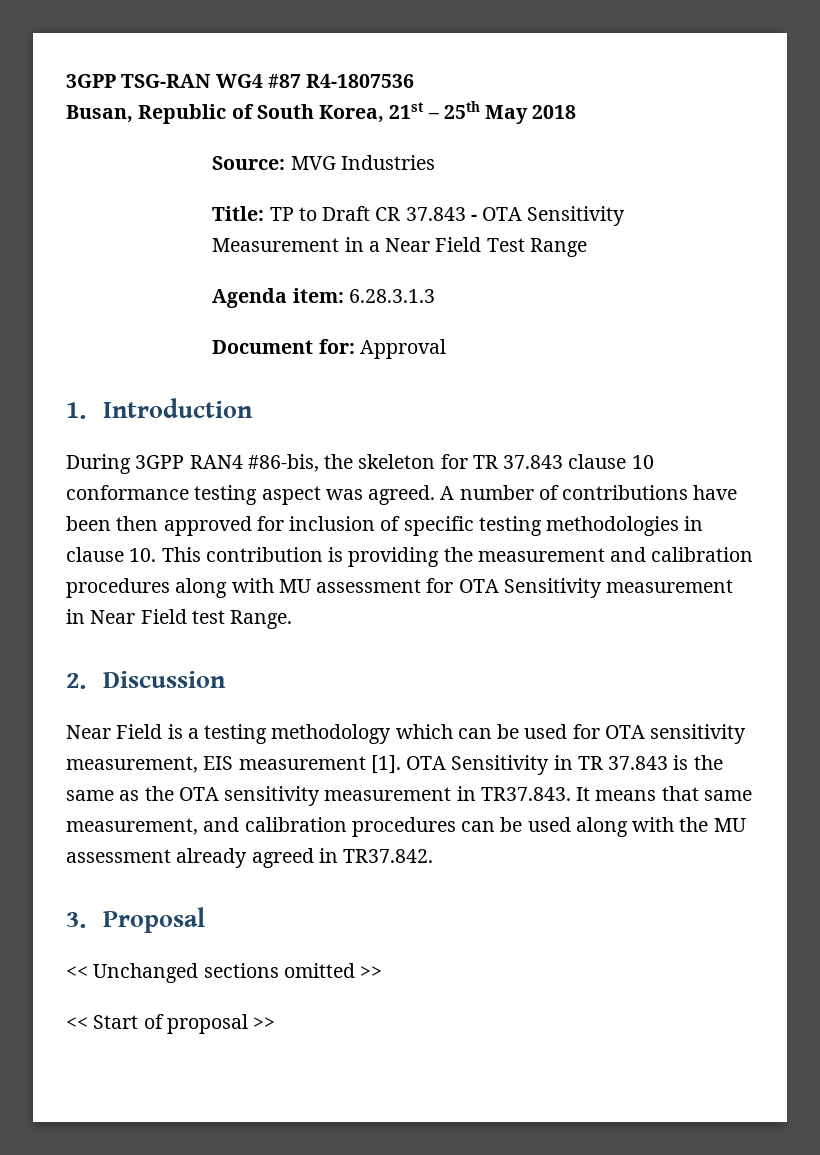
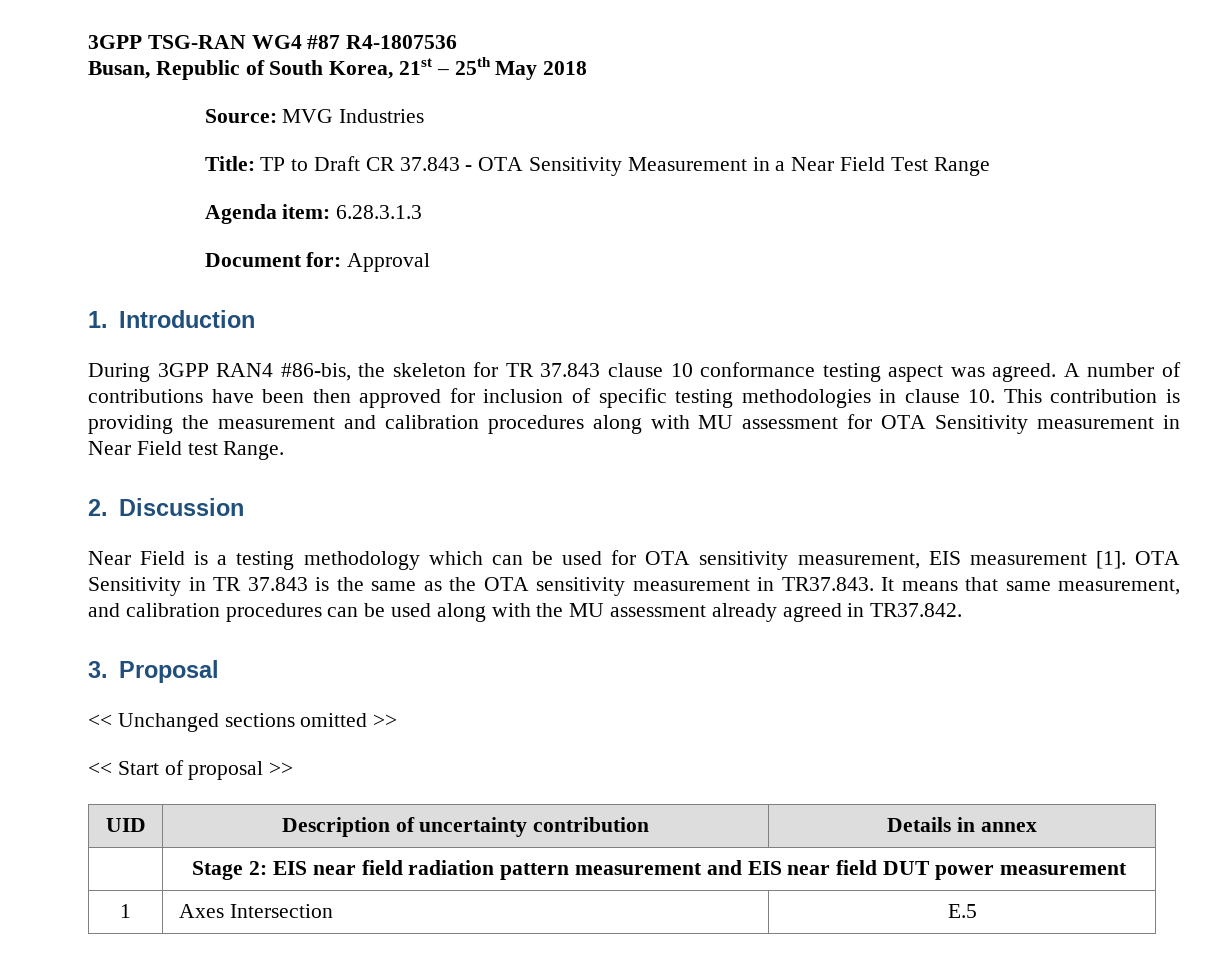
+ UID | Description of uncertainty contribution | Details in annex
+ | Stage 2: EIS near field radiation pattern measurement and EIS near field DUT power measurement
+ 1 | Axes Intersection | E.5

